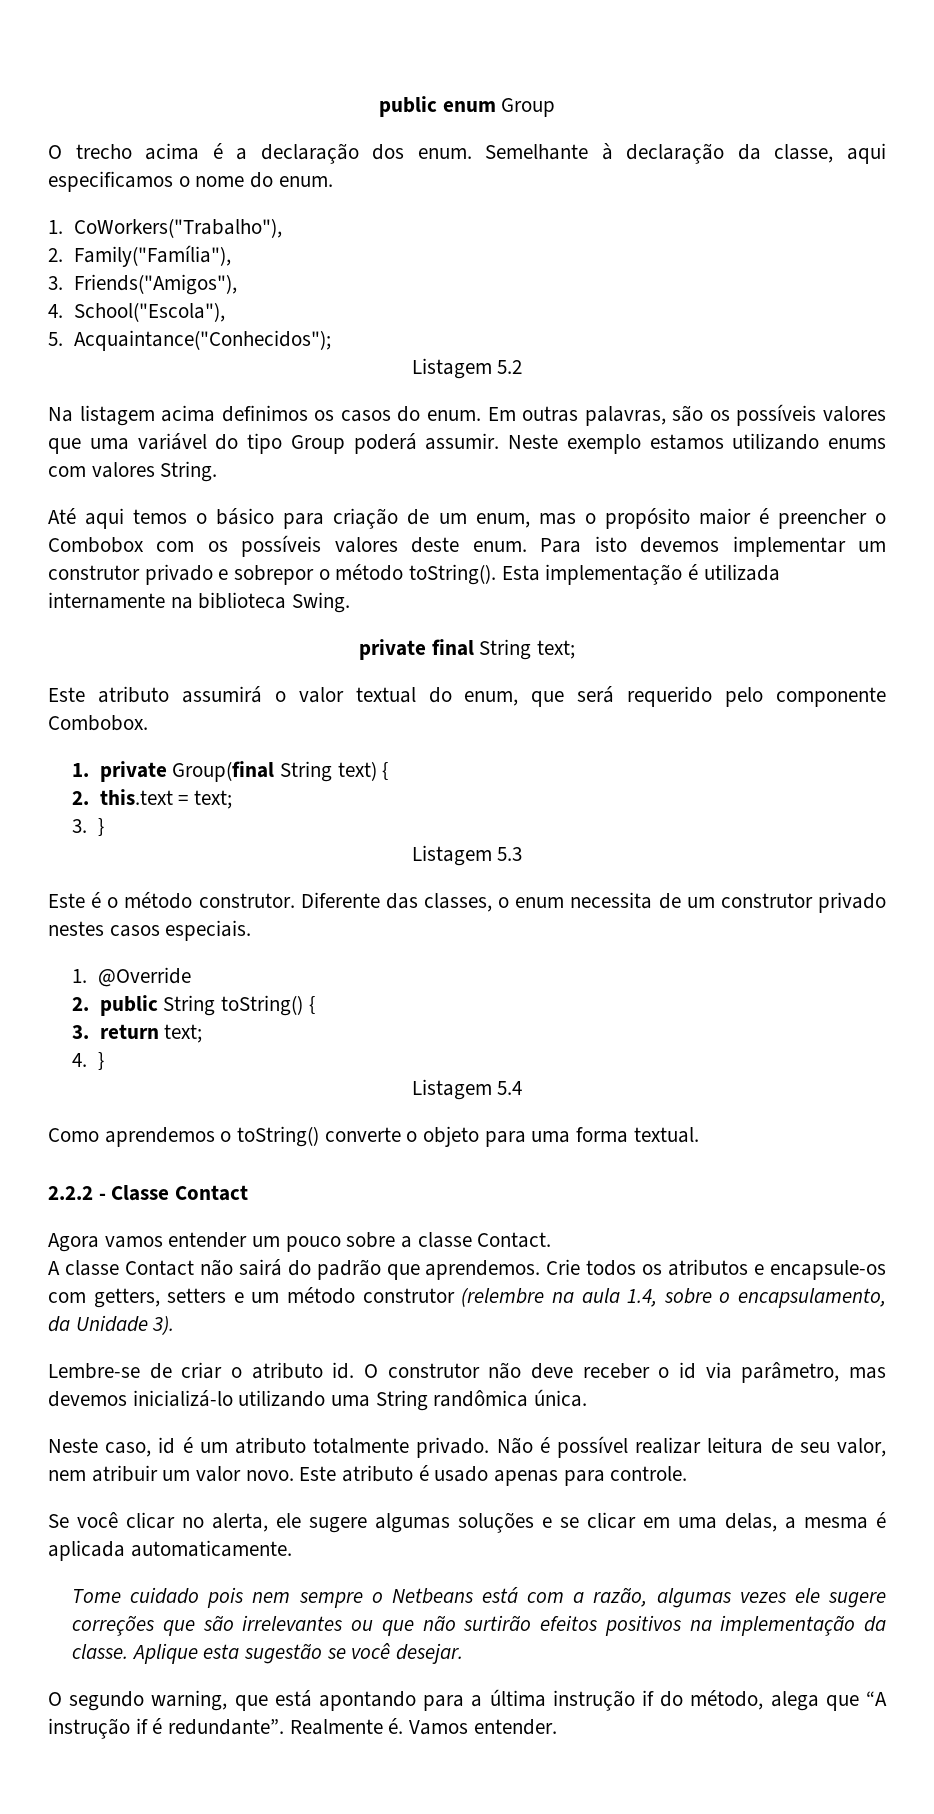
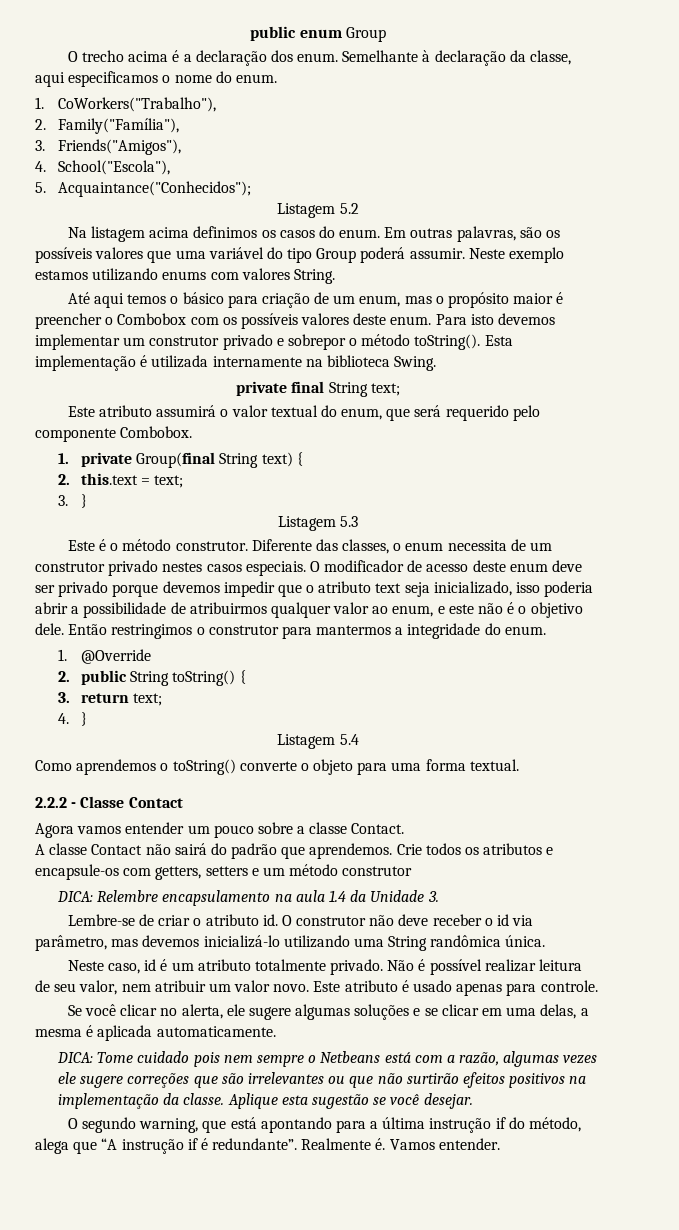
+ O modificador de acesso deste enum deve ser privado porque devemos impedir que o atributo text seja inicializado, isso poderia abrir a possibilidade de atribuirmos qualquer valor ao enum, e este não é o objetivo dele. Então restringimos o construtor para mantermos a integridade do enum.
- Crie todos os atributos e encapsule-os com getters, setters e um método construtor (relembre na aula 1.4, sobre o encapsulamento, da Unidade 3).
+ Crie todos os atributos e encapsule-os com getters, setters e um método construtor
+ DICA: Relembre encapsulamento na aula 1.4 da Unidade 3.
- Tome cuidado pois nem sempre o Netbeans está com a razão, algumas vezes ele sugere correções que são irrelevantes ou que não surtirão efeitos positivos na implementação da classe.
+ DICA: Tome cuidado pois nem sempre o Netbeans está com a razão, algumas vezes ele sugere correções que são irrelevantes ou que não surtirão efeitos positivos na implementação da classe.

